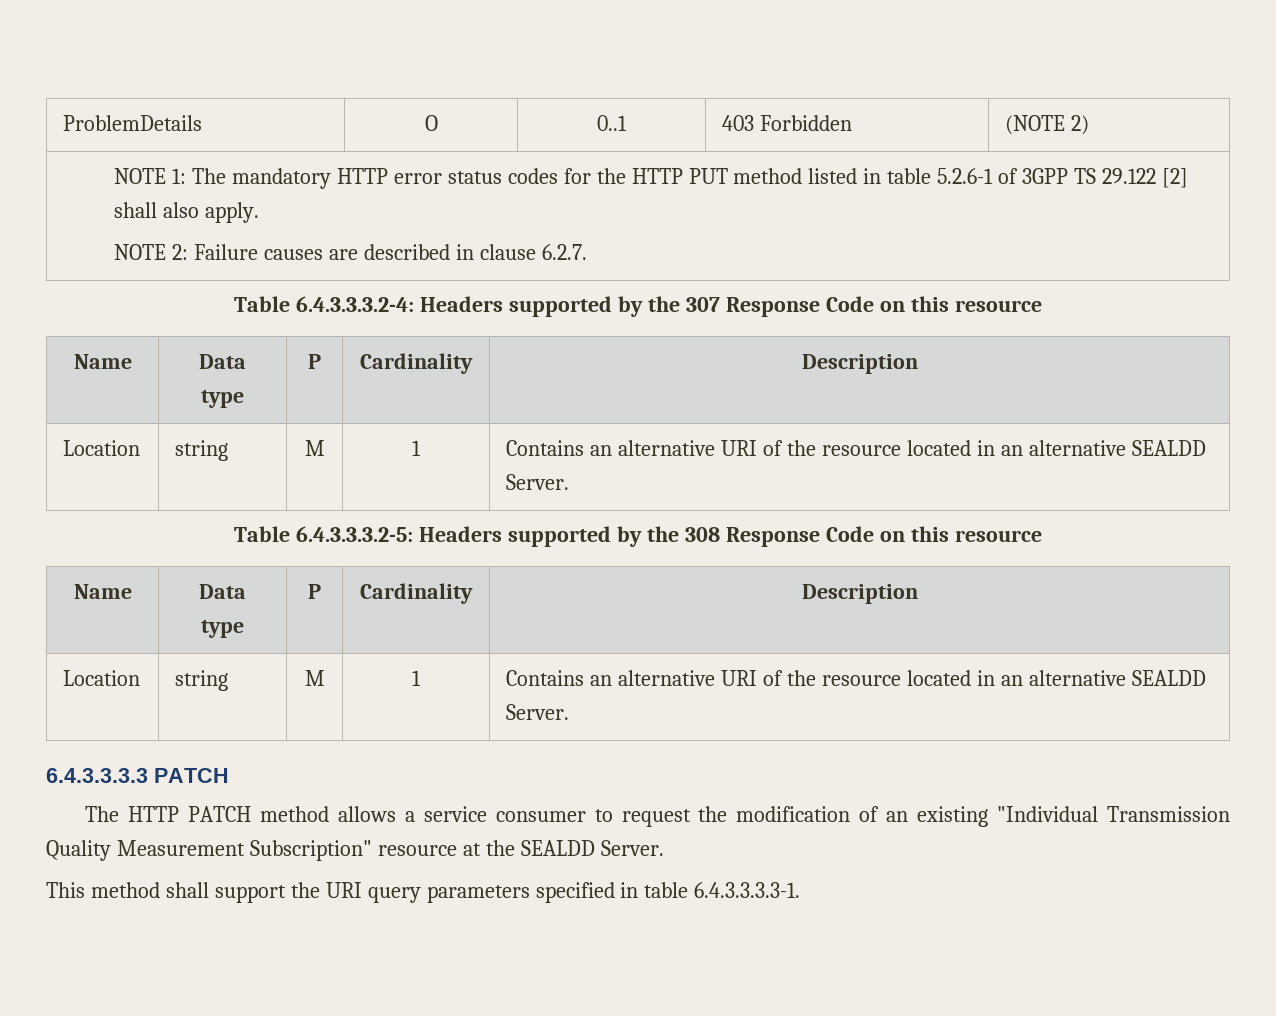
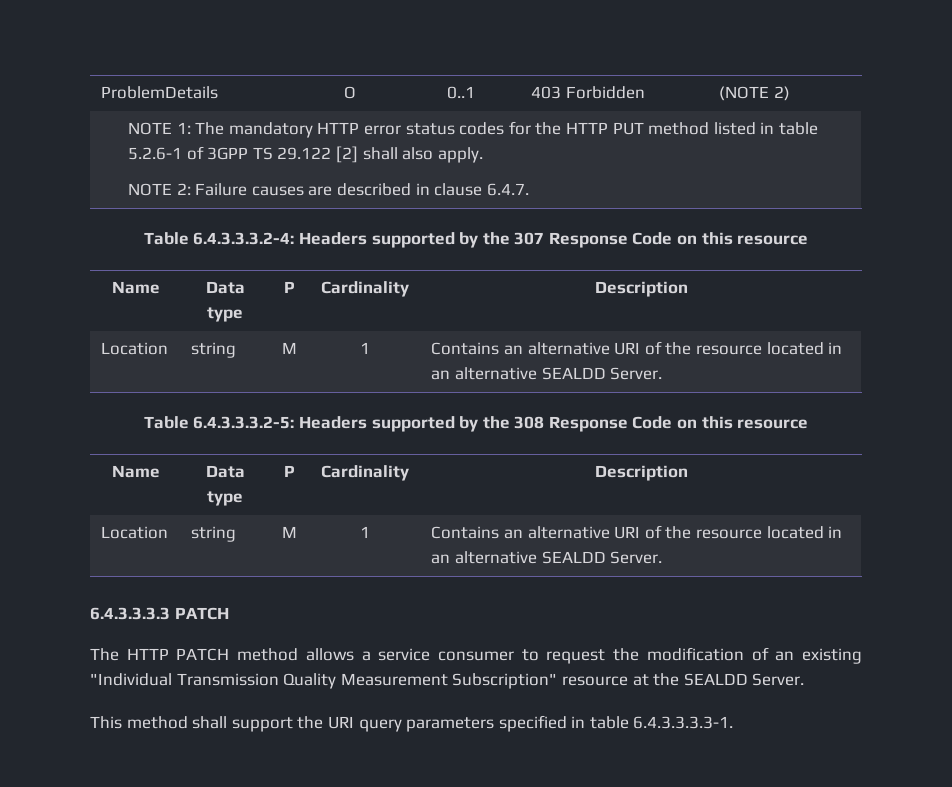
  NOTE 1: The mandatory HTTP error status codes for the HTTP PUT method listed in table 5.2.6-1 of 3GPP TS 29.122 [2] shall also apply.
- NOTE 2: Failure causes are described in clause 6.2.7.
+ NOTE 2: Failure causes are described in clause 6.4.7.

